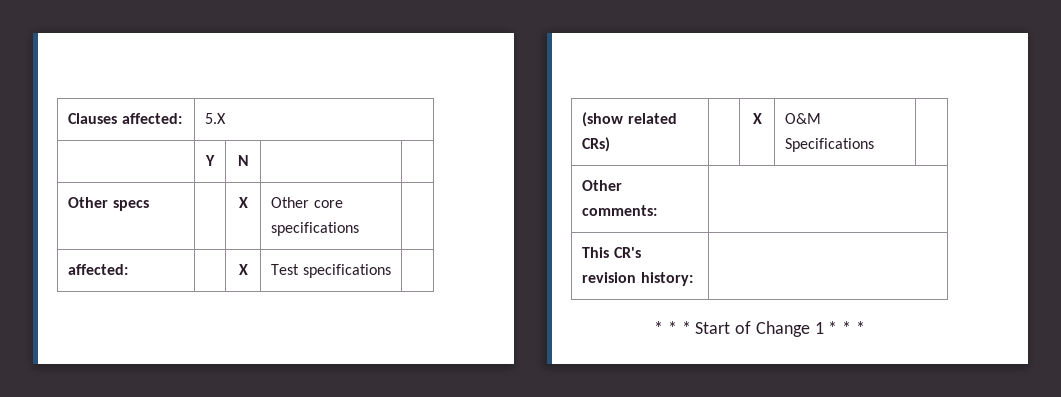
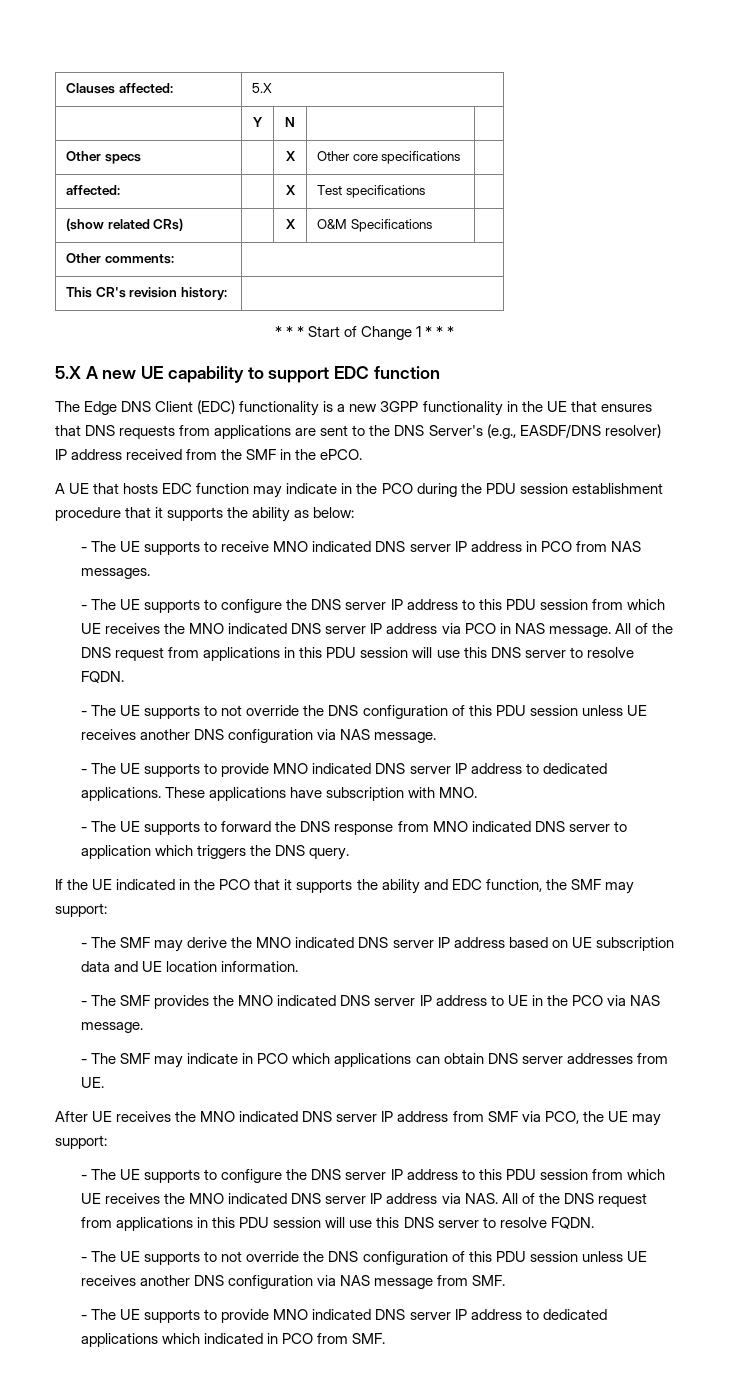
+ 5.X A new UE capability to support EDC function
+ The Edge DNS Client (EDC) functionality is a new 3GPP functionality in the UE that ensures that DNS requests from applications are sent to the DNS Server's (e.g., EASDF/DNS resolver) IP address received from the SMF in the ePCO.
+ A UE that hosts EDC function may indicate in the PCO during the PDU session establishment procedure that it supports the ability as below:
+ - The UE supports to receive MNO indicated DNS server IP address in PCO from NAS messages.
+ - The UE supports to configure the DNS server IP address to this PDU session from which UE receives the MNO indicated DNS server IP address via PCO in NAS message. All of the DNS request from applications in this PDU session will use this DNS server to resolve FQDN.
+ - The UE supports to not override the DNS configuration of this PDU session unless UE receives another DNS configuration via NAS message.
+ - The UE supports to provide MNO indicated DNS server IP address to dedicated applications. These applications have subscription with MNO.
+ - The UE supports to forward the DNS response from MNO indicated DNS server to application which triggers the DNS query.
+ If the UE indicated in the PCO that it supports the ability and EDC function, the SMF may support:
+ - The SMF may derive the MNO indicated DNS server IP address based on UE subscription data and UE location information.
+ - The SMF provides the MNO indicated DNS server IP address to UE in the PCO via NAS message.
+ - The SMF may indicate in PCO which applications can obtain DNS server addresses from UE.
+ After UE receives the MNO indicated DNS server IP address from SMF via PCO, the UE may support:
+ - The UE supports to configure the DNS server IP address to this PDU session from which UE receives the MNO indicated DNS server IP address via NAS. All of the DNS request from applications in this PDU session will use this DNS server to resolve FQDN.
+ - The UE supports to not override the DNS configuration of this PDU session unless UE receives another DNS configuration via NAS message from SMF.
+ - The UE supports to provide MNO indicated DNS server IP address to dedicated applications which indicated in PCO from SMF.

